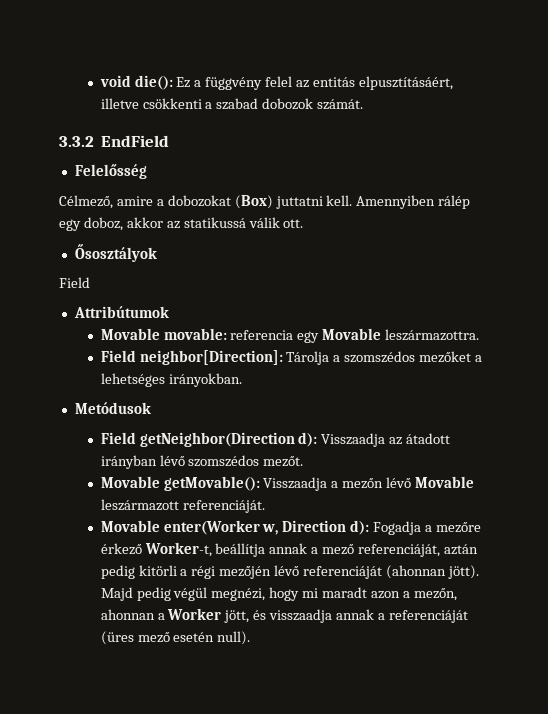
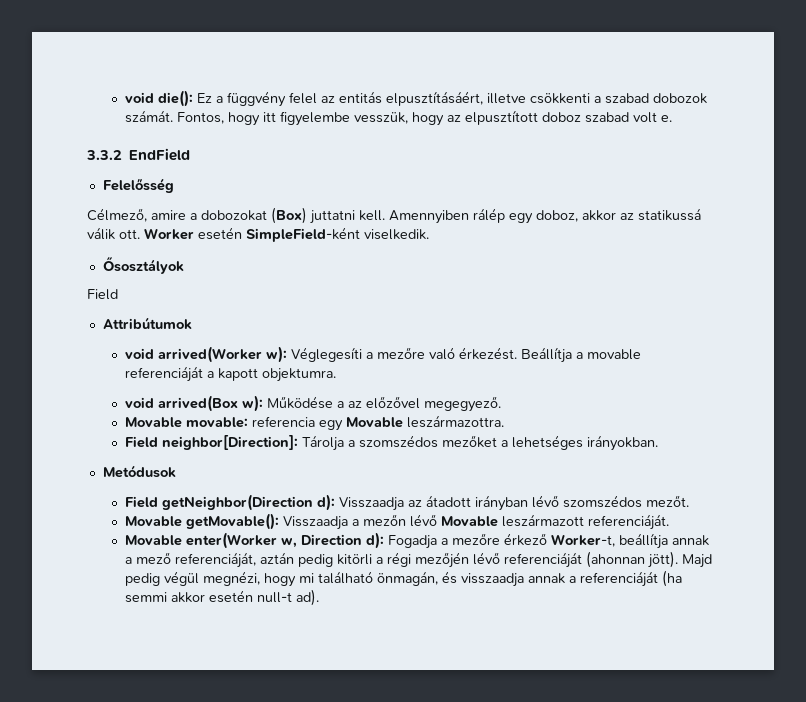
+ Fontos, hogy itt figyelembe vesszük, hogy az elpusztított doboz szabad volt e.
+ Worker esetén SimpleField-ként viselkedik.
+ void arrived(Worker w): Véglegesíti a mezőre való érkezést. Beállítja a movable referenciáját a kapott objektumra.
+ void arrived(Box w): Működése a az előzővel megegyező.
- Majd pedig végül megnézi, hogy mi maradt azon a mezőn, ahonnan a Worker jött, és visszaadja annak a referenciáját (üres mező esetén null).
+ Majd pedig végül megnézi, hogy mi található önmagán, és visszaadja annak a referenciáját (ha semmi akkor esetén null-t ad).

